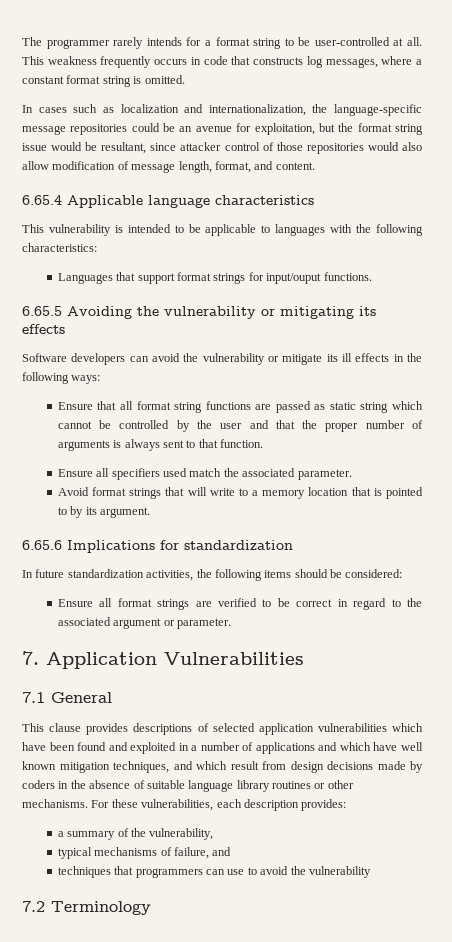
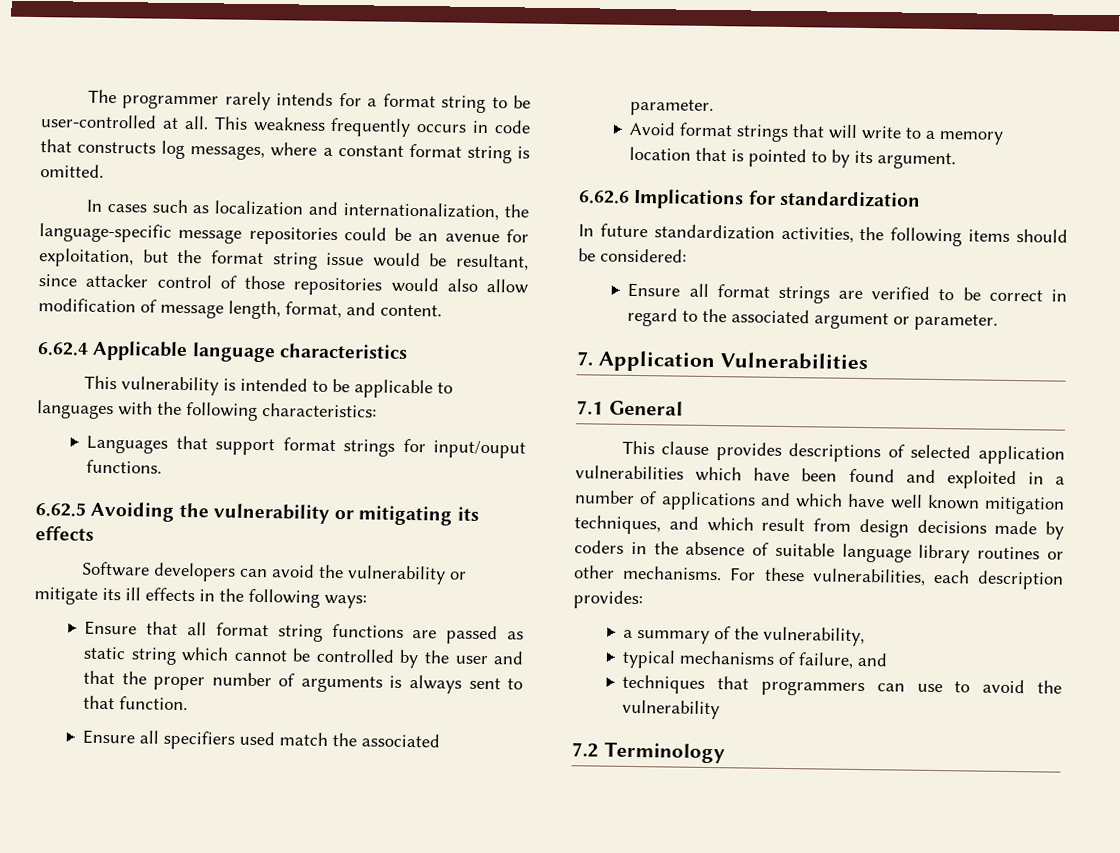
- 6.65.4 Applicable language characteristics
+ 6.62.4 Applicable language characteristics
- 6.65.5 Avoiding the vulnerability or mitigating its effects
+ 6.62.5 Avoiding the vulnerability or mitigating its effects
- 6.65.6 Implications for standardization
+ 6.62.6 Implications for standardization

